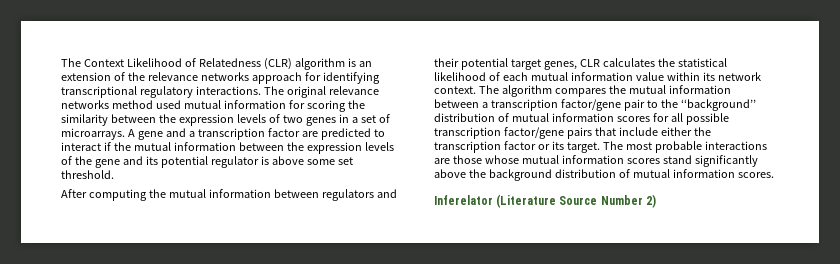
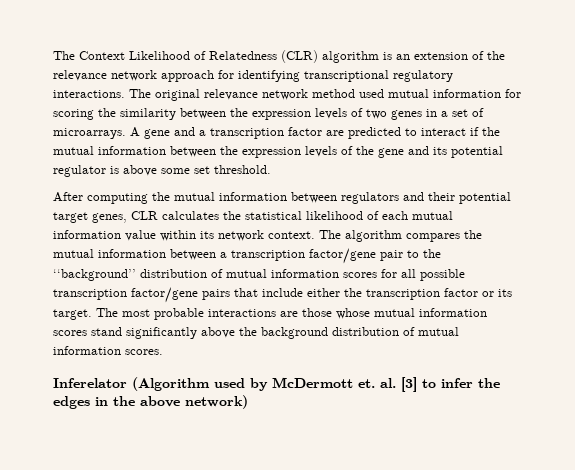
- The Context Likelihood of Relatedness (CLR) algorithm is an extension of the relevance networks approach for identifying transcriptional regulatory interactions.
+ The Context Likelihood of Relatedness (CLR) algorithm is an extension of the relevance network approach for identifying transcriptional regulatory interactions.
- The original relevance networks method used mutual information for scoring the similarity between the expression levels of two genes in a set of microarrays.
+ The original relevance network method used mutual information for scoring the similarity between the expression levels of two genes in a set of microarrays.
- Inferelator (Literature Source Number 2)
+ Inferelator (Algorithm used by McDermott et. al. [3] to infer the edges in the above network)

